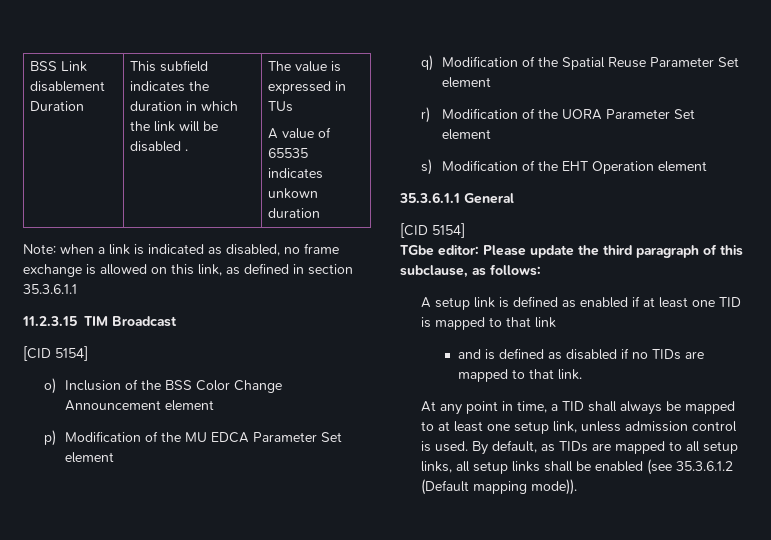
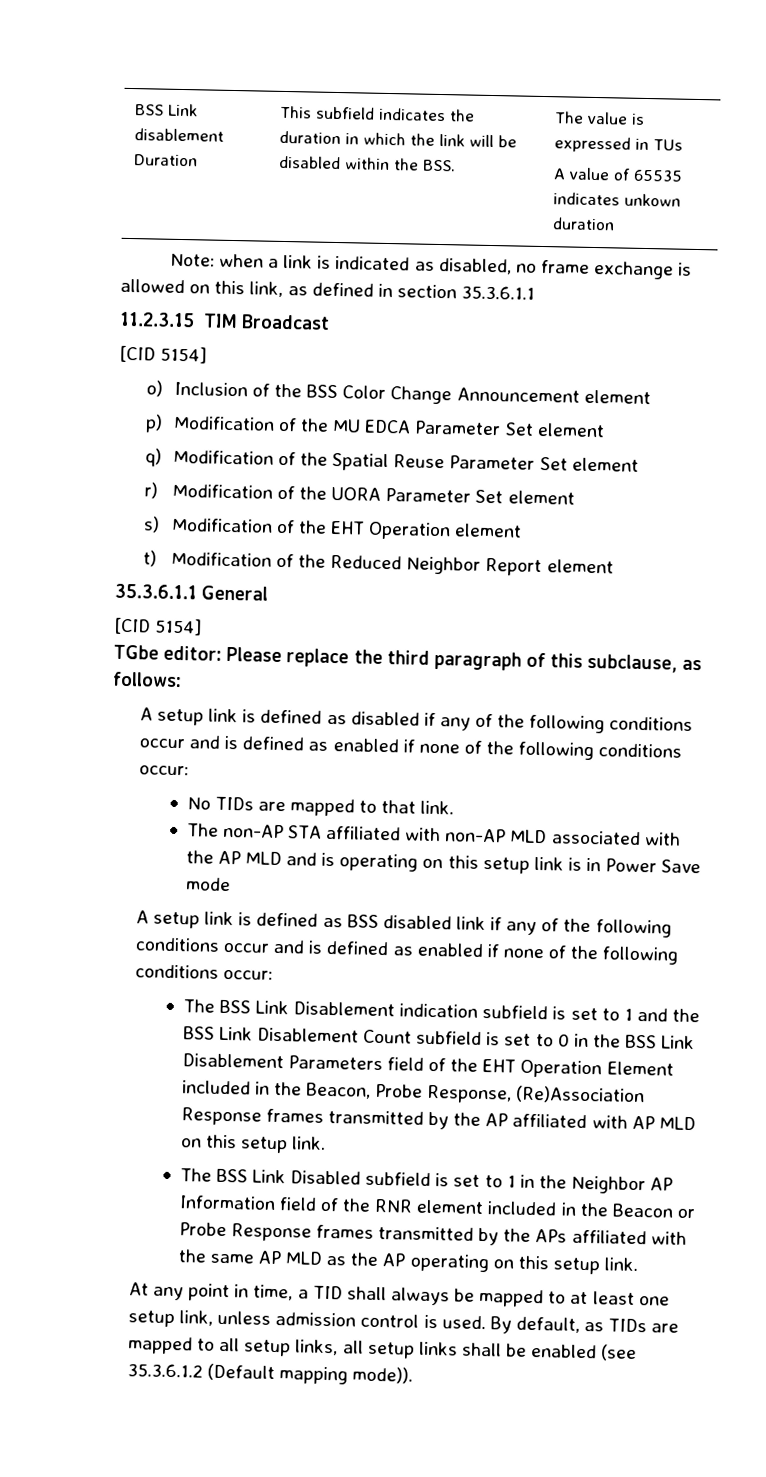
- BSS Link disablement Duration | This subfield indicates the duration in which the link will be disabled . | The value is expressed in TUs
+ BSS Link disablement Duration | This subfield indicates the duration in which the link will be disabled within the BSS. | The value is expressed in TUs
+ t) Modification of the Reduced Neighbor Report element
- TGbe editor: Please update the third paragraph of this subclause, as follows:
+ TGbe editor: Please replace the third paragraph of this subclause, as follows:
- A setup link is defined as enabled if at least one TID is mapped to that link
- and is defined as disabled if no TIDs are mapped to that link.
+ A setup link is defined as disabled if any of the following conditions occur and is defined as enabled if none of the following conditions occur:
+ No TIDs are mapped to that link.
+ The non-AP STA affiliated with non-AP MLD associated with the AP MLD and is operating on this setup link is in Power Save mode
+ A setup link is defined as BSS disabled link if any of the following conditions occur and is defined as enabled if none of the following conditions occur:
+ The BSS Link Disablement indication subfield is set to 1 and the BSS Link Disablement Count subfield is set to 0 in the BSS Link Disablement Parameters field of the EHT Operation Element included in the Beacon, Probe Response, (Re)Association Response frames transmitted by the AP affiliated with AP MLD on this setup link.
+ The BSS Link Disabled subfield is set to 1 in the Neighbor AP Information field of the RNR element included in the Beacon or Probe Response frames transmitted by the APs affiliated with the same AP MLD as the AP operating on this setup link.

